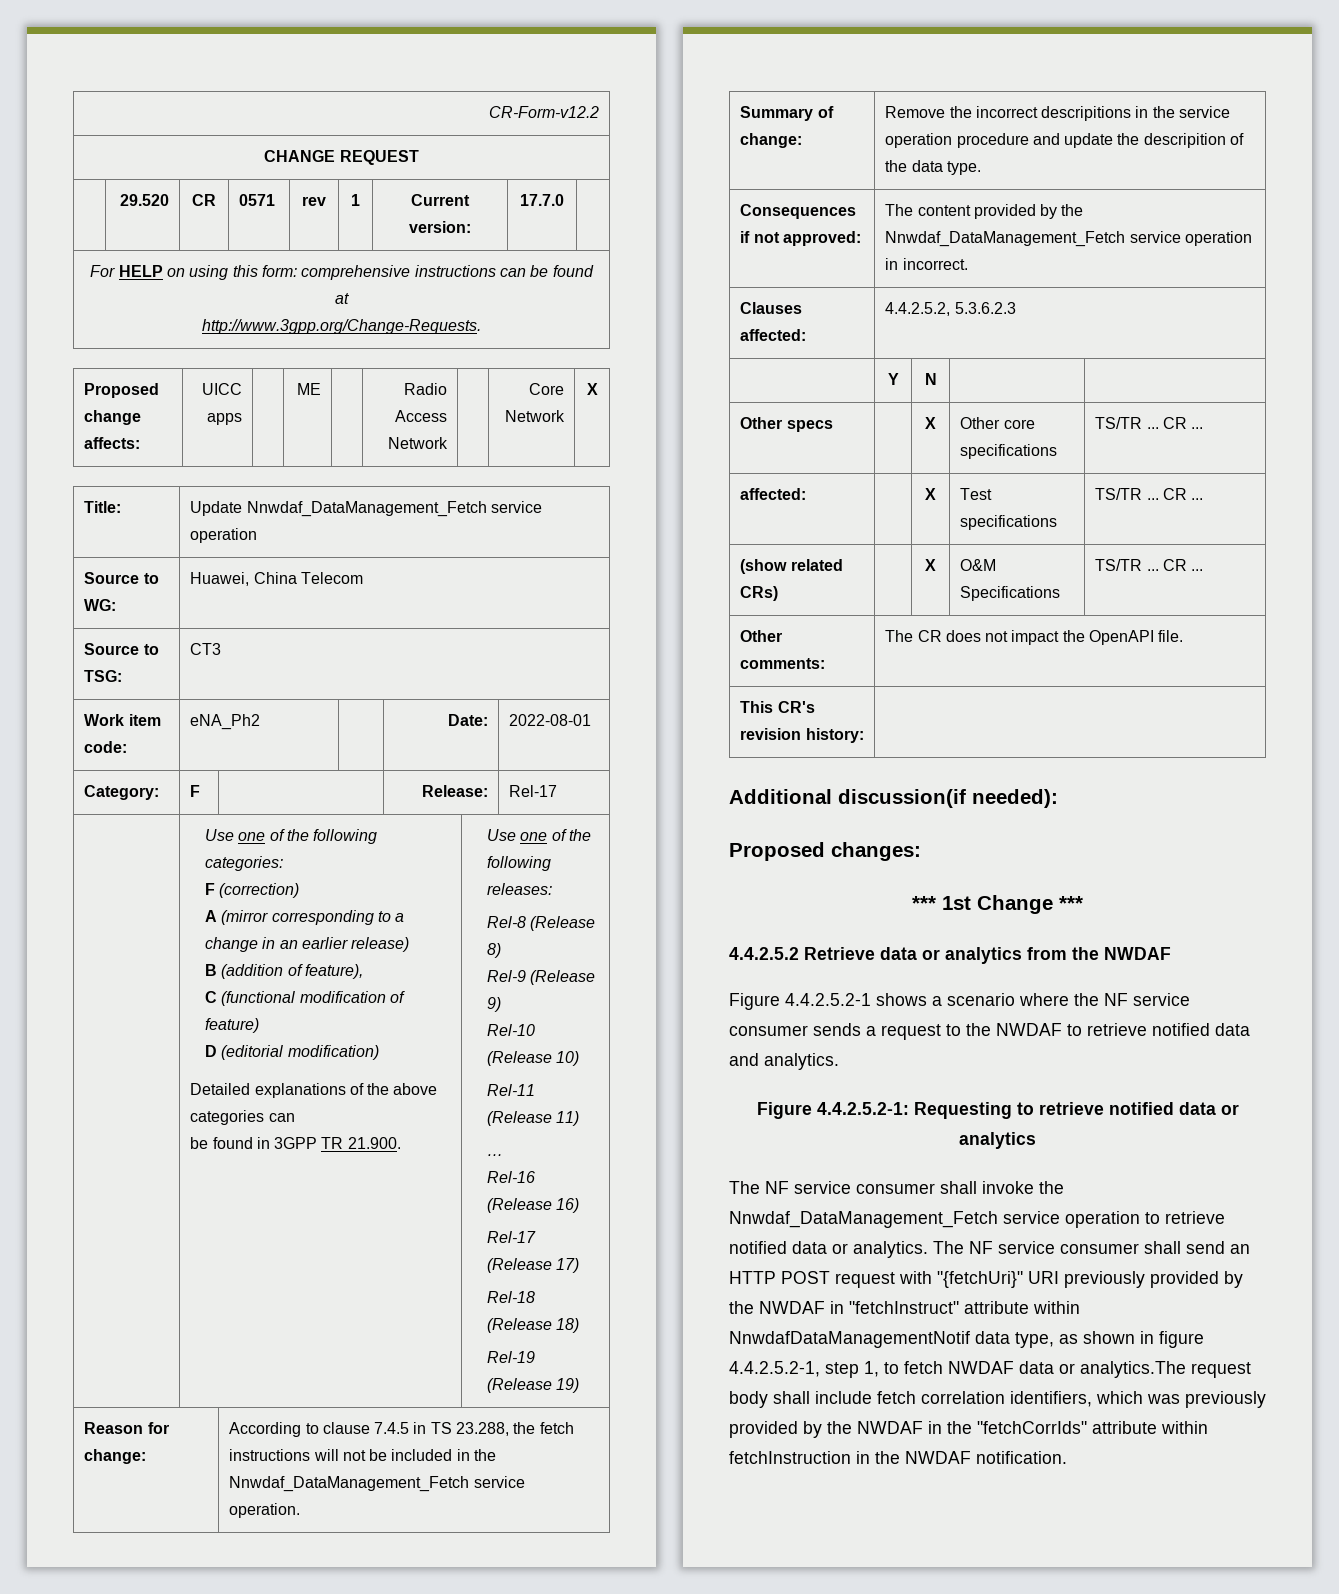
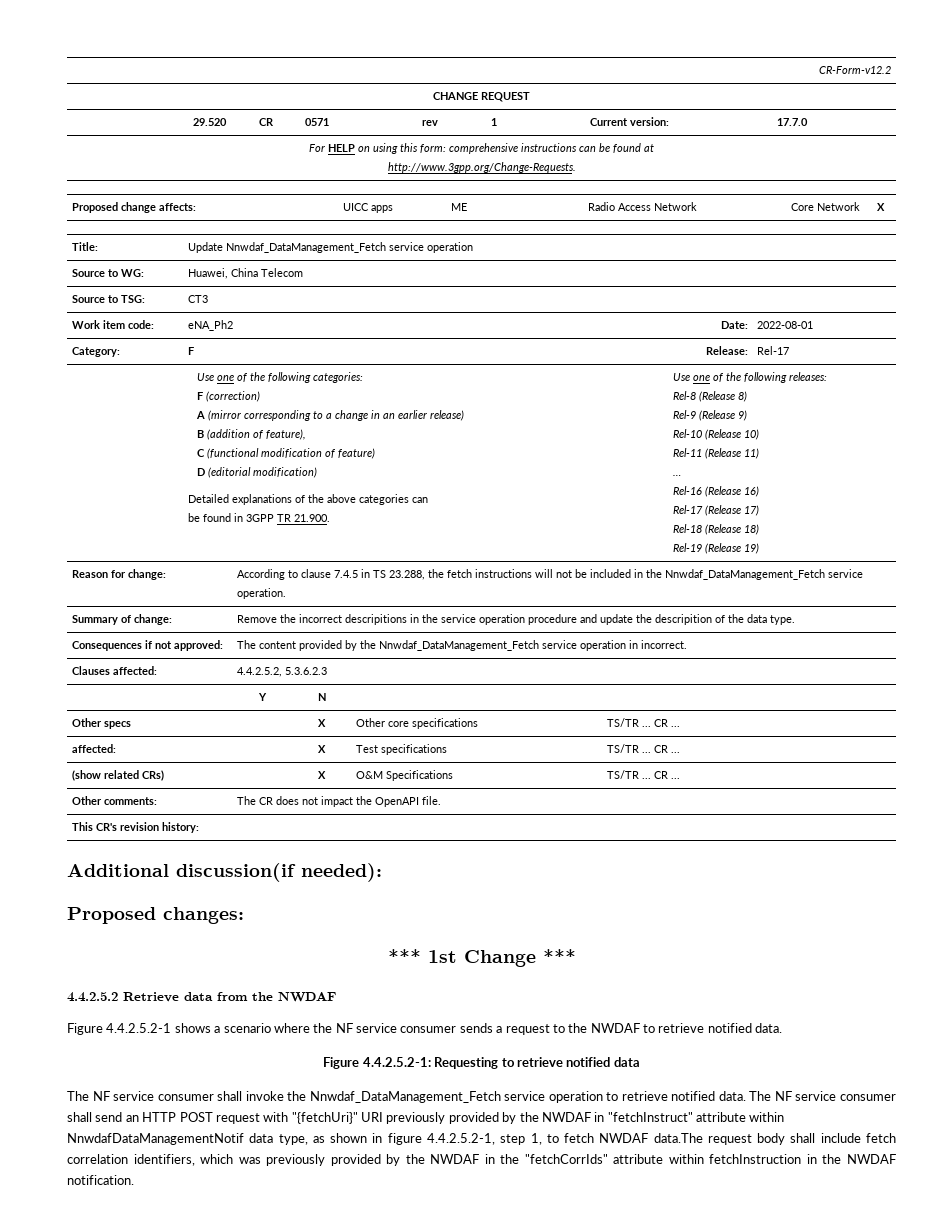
- 4.4.2.5.2 Retrieve data or analytics from the NWDAF
+ 4.4.2.5.2 Retrieve data from the NWDAF
- Figure 4.4.2.5.2-1 shows a scenario where the NF service consumer sends a request to the NWDAF to retrieve notified data and analytics.
+ Figure 4.4.2.5.2-1 shows a scenario where the NF service consumer sends a request to the NWDAF to retrieve notified data.
- Figure 4.4.2.5.2-1: Requesting to retrieve notified data or analytics
+ Figure 4.4.2.5.2-1: Requesting to retrieve notified data
- The NF service consumer shall invoke the Nnwdaf_DataManagement_Fetch service operation to retrieve notified data or analytics.
+ The NF service consumer shall invoke the Nnwdaf_DataManagement_Fetch service operation to retrieve notified data.
- The NF service consumer shall send an HTTP POST request with "{fetchUri}" URI previously provided by the NWDAF in "fetchInstruct" attribute within NnwdafDataManagementNotif data type, as shown in figure 4.4.2.5.2-1, step 1, to fetch NWDAF data or analytics.The request body shall include fetch correlation identifiers, which was previously provided by the NWDAF in the "fetchCorrIds" attribute within fetchInstruction in the NWDAF notification.
+ The NF service consumer shall send an HTTP POST request with "{fetchUri}" URI previously provided by the NWDAF in "fetchInstruct" attribute within NnwdafDataManagementNotif data type, as shown in figure 4.4.2.5.2-1, step 1, to fetch NWDAF data.The request body shall include fetch correlation identifiers, which was previously provided by the NWDAF in the "fetchCorrIds" attribute within fetchInstruction in the NWDAF notification.

